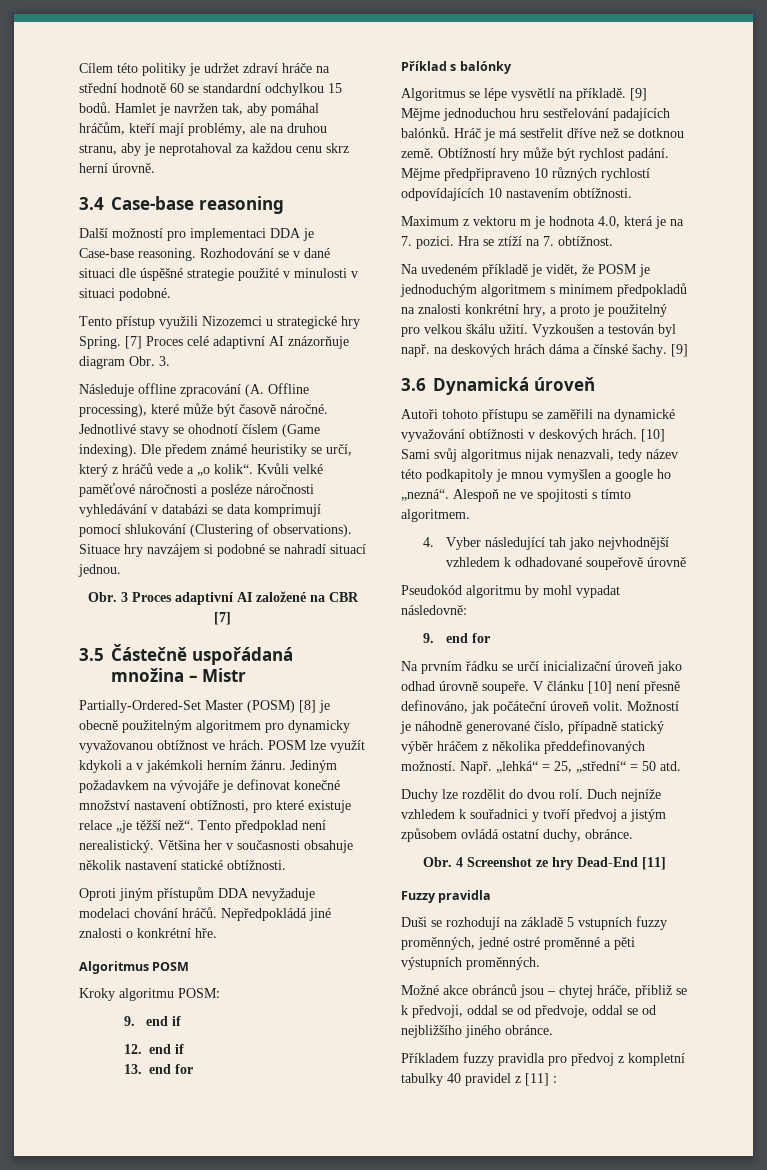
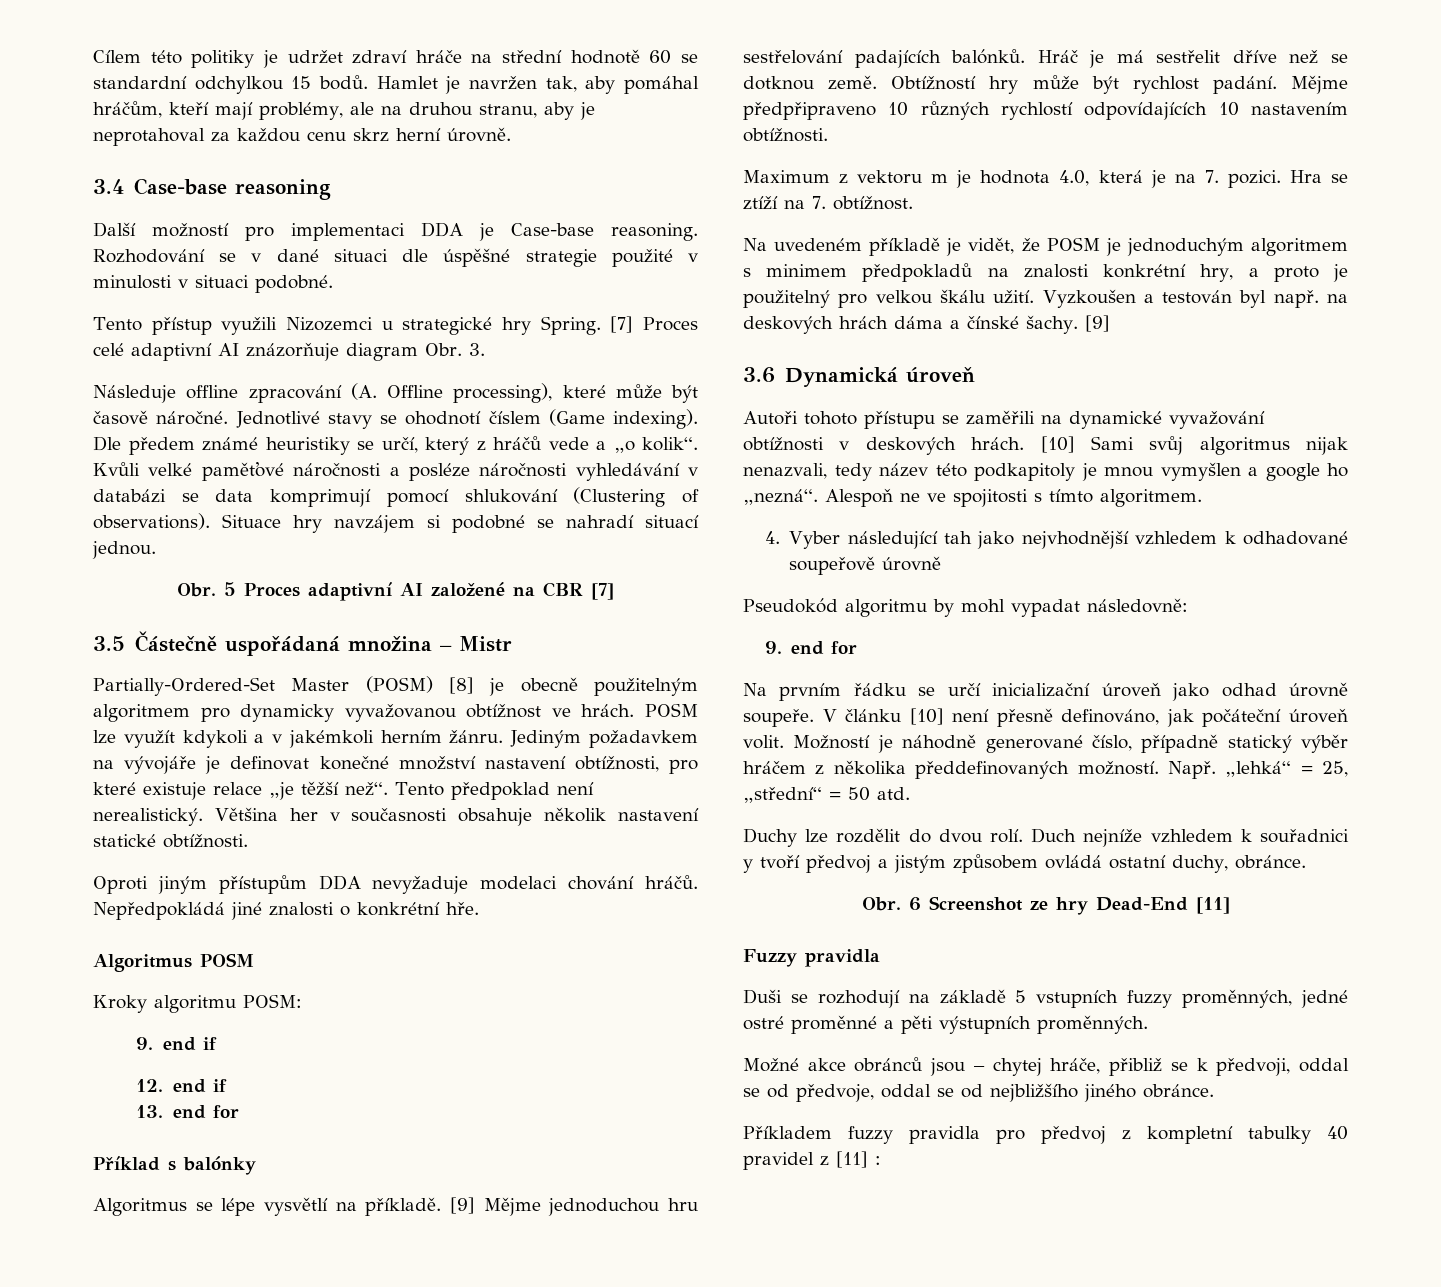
- Obr. 3 Proces adaptivní AI založené na CBR [7]
+ Obr. 5 Proces adaptivní AI založené na CBR [7]
- Obr. 4 Screenshot ze hry Dead-End [11]
+ Obr. 6 Screenshot ze hry Dead-End [11]

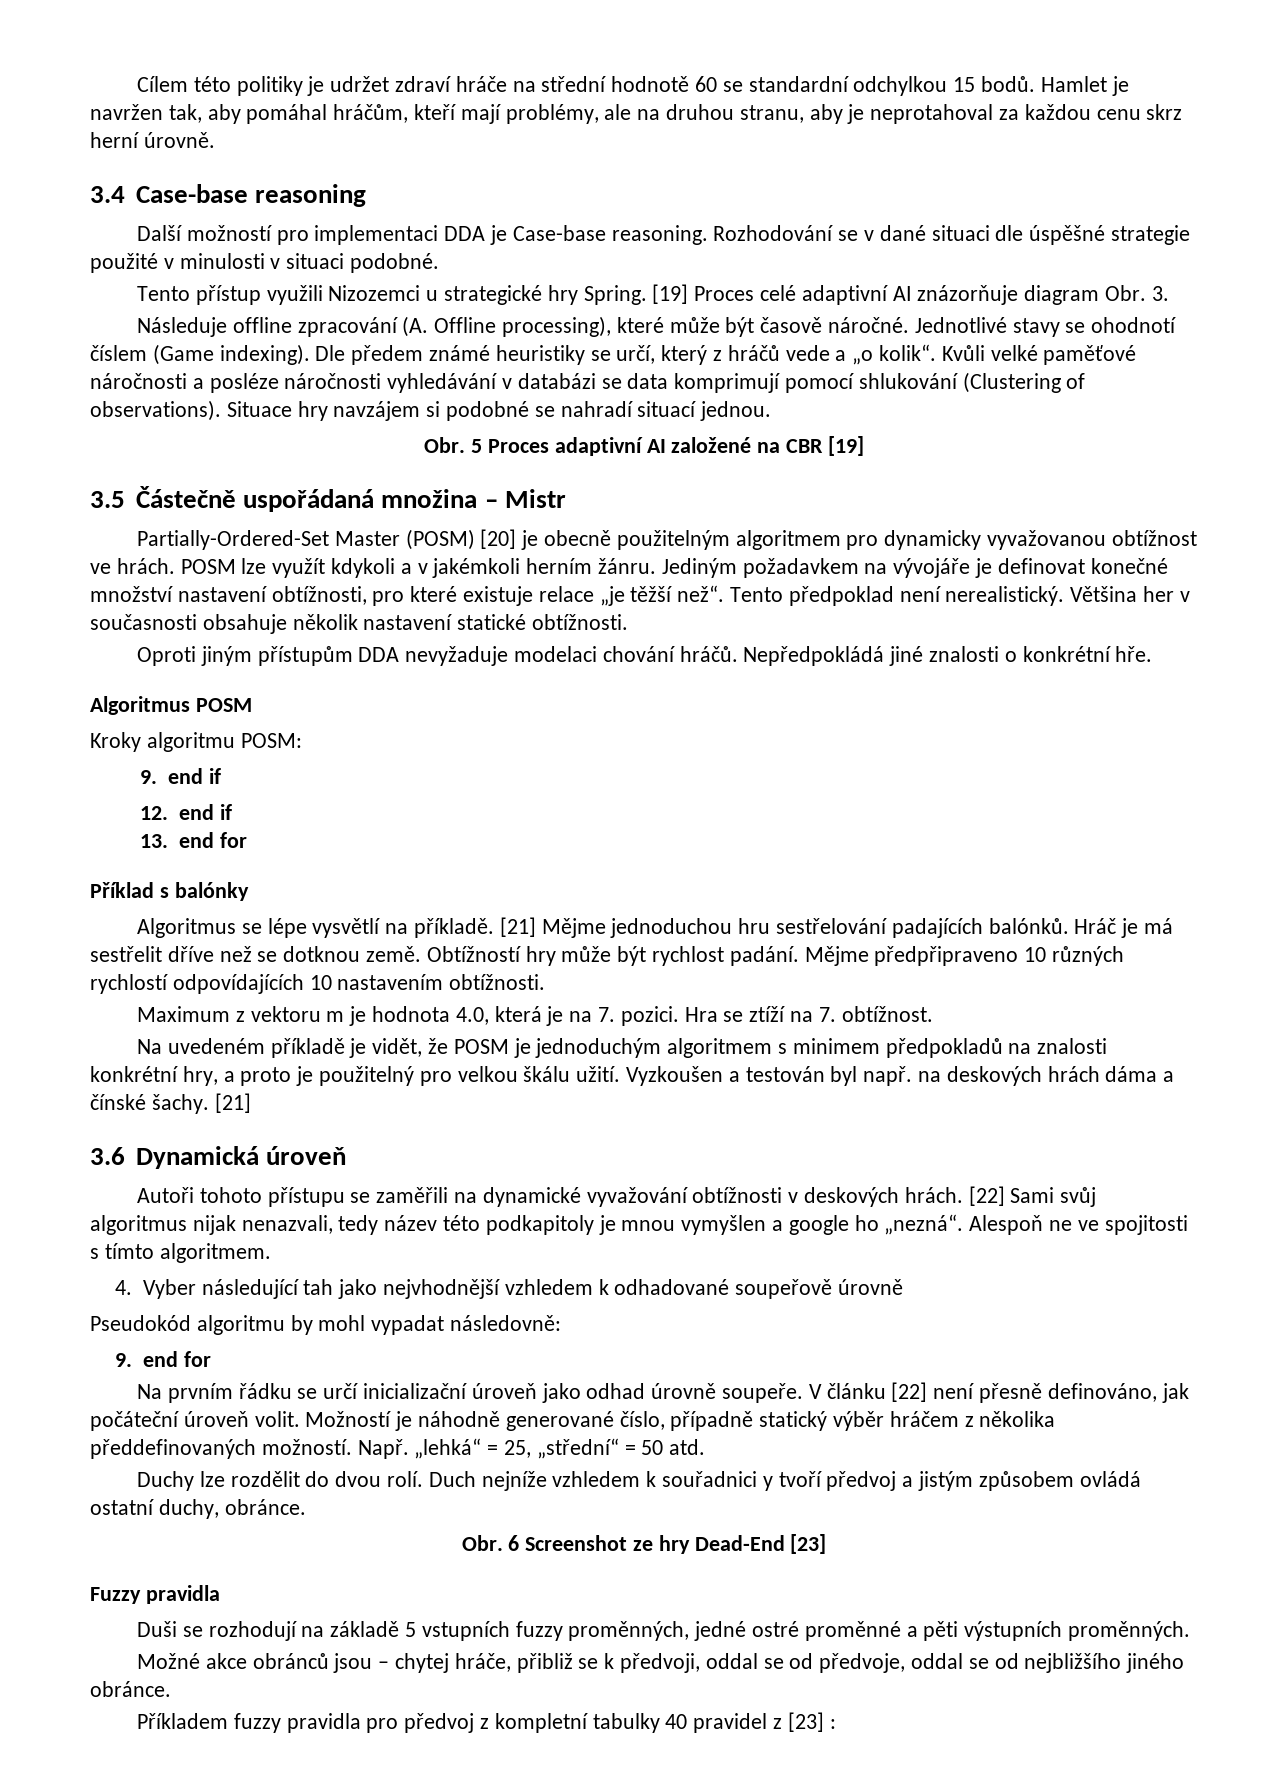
- [7] Proces celé adaptivní AI znázorňuje diagram Obr. 3.
+ [19] Proces celé adaptivní AI znázorňuje diagram Obr. 3.
- Obr. 5 Proces adaptivní AI založené na CBR [7]
+ Obr. 5 Proces adaptivní AI založené na CBR [19]
- Partially-Ordered-Set Master (POSM) [8] je obecně použitelným algoritmem pro dynamicky vyvažovanou obtížnost ve hrách.
+ Partially-Ordered-Set Master (POSM) [20] je obecně použitelným algoritmem pro dynamicky vyvažovanou obtížnost ve hrách.
- [9] Mějme jednoduchou hru sestřelování padajících balónků.
+ [21] Mějme jednoduchou hru sestřelování padajících balónků.
- Vyzkoušen a testován byl např. na deskových hrách dáma a čínské šachy. [9]
+ Vyzkoušen a testován byl např. na deskových hrách dáma a čínské šachy. [21]
- [10] Sami svůj algoritmus nijak nenazvali, tedy název této podkapitoly je mnou vymyšlen a google ho „nezná“.
+ [22] Sami svůj algoritmus nijak nenazvali, tedy název této podkapitoly je mnou vymyšlen a google ho „nezná“.
- V článku [10] není přesně definováno, jak počáteční úroveň volit.
+ V článku [22] není přesně definováno, jak počáteční úroveň volit.
- Obr. 6 Screenshot ze hry Dead-End [11]
+ Obr. 6 Screenshot ze hry Dead-End [23]
- Příkladem fuzzy pravidla pro předvoj z kompletní tabulky 40 pravidel z [11] :
+ Příkladem fuzzy pravidla pro předvoj z kompletní tabulky 40 pravidel z [23] :

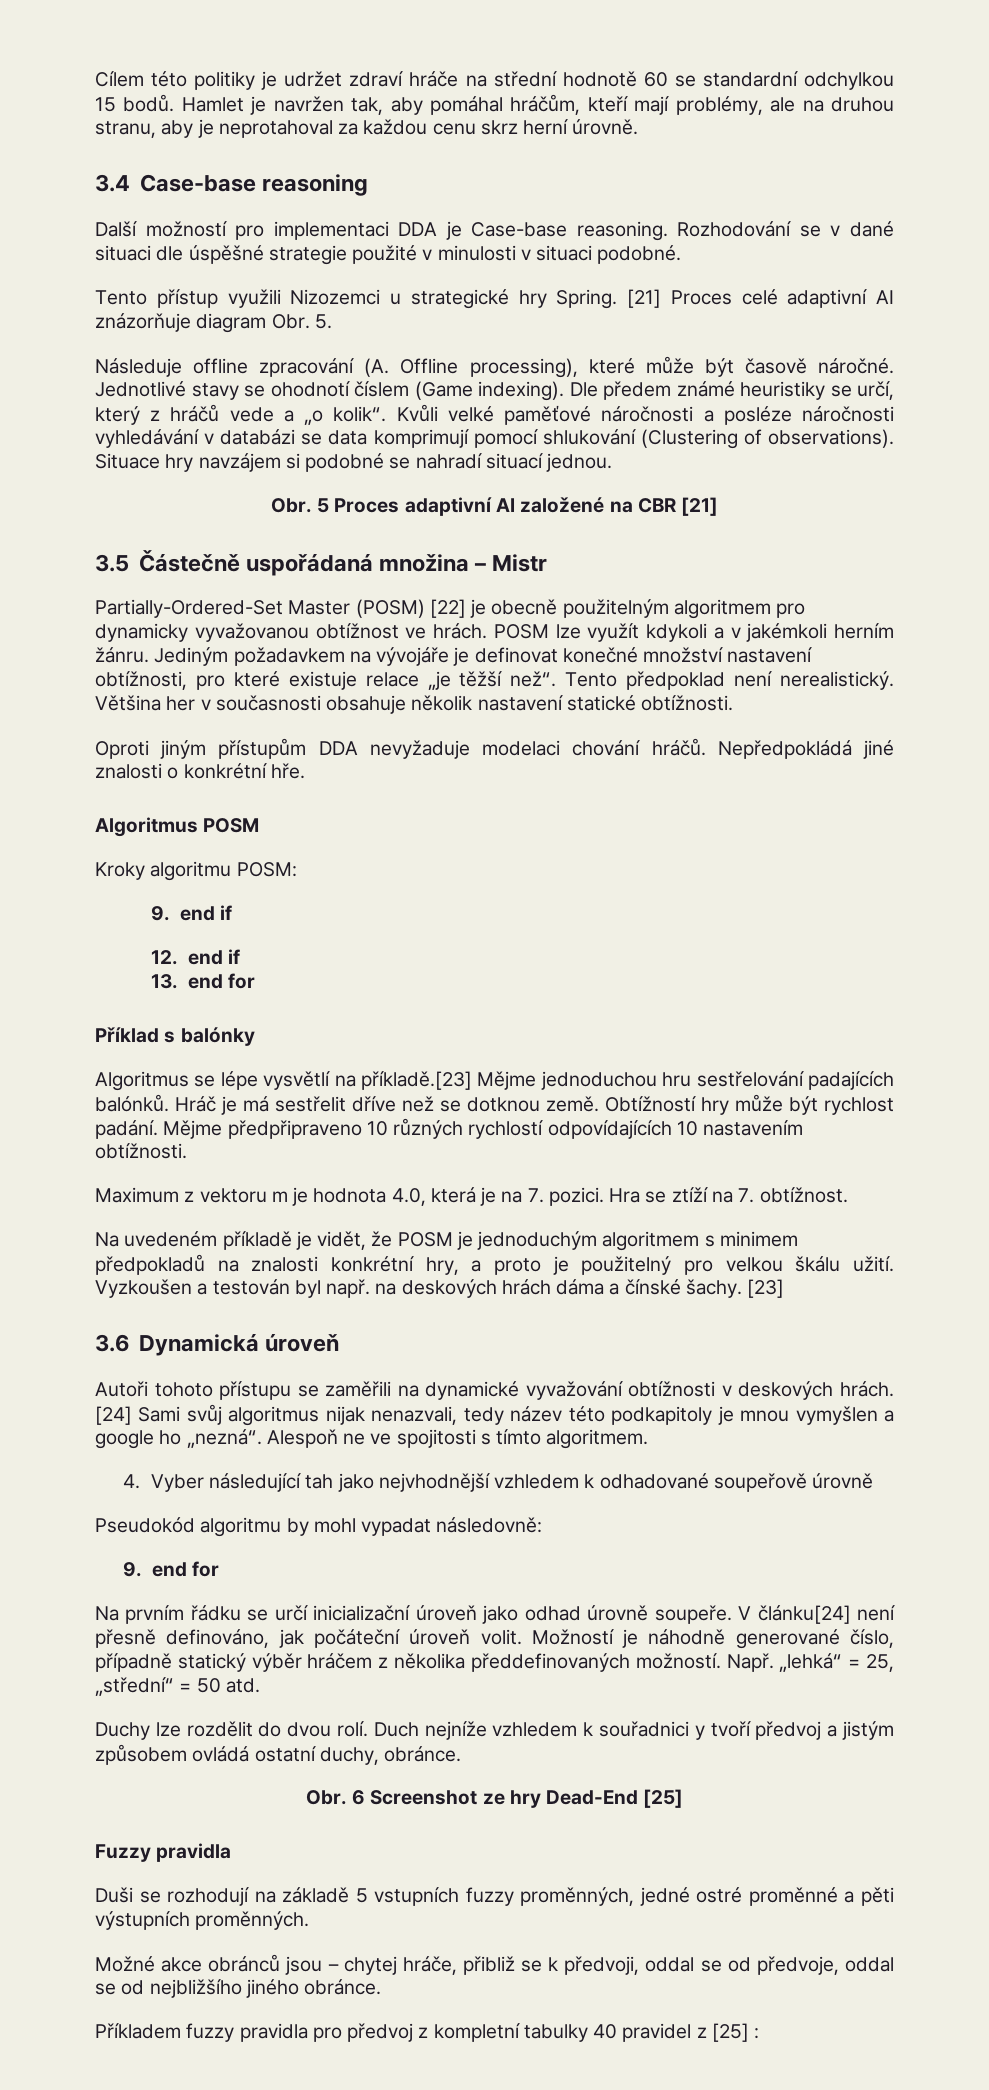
- [19] Proces celé adaptivní AI znázorňuje diagram Obr. 3.
+ [21] Proces celé adaptivní AI znázorňuje diagram Obr. 5.
- Obr. 5 Proces adaptivní AI založené na CBR [19]
+ Obr. 5 Proces adaptivní AI založené na CBR [21]
- Partially-Ordered-Set Master (POSM) [20] je obecně použitelným algoritmem pro dynamicky vyvažovanou obtížnost ve hrách.
+ Partially-Ordered-Set Master (POSM) [22] je obecně použitelným algoritmem pro dynamicky vyvažovanou obtížnost ve hrách.
- Algoritmus se lépe vysvětlí na příkladě. [21] Mějme jednoduchou hru sestřelování padajících balónků.
+ Algoritmus se lépe vysvětlí na příkladě.[23] Mějme jednoduchou hru sestřelování padajících balónků.
- Vyzkoušen a testován byl např. na deskových hrách dáma a čínské šachy. [21]
+ Vyzkoušen a testován byl např. na deskových hrách dáma a čínské šachy. [23]
- [22] Sami svůj algoritmus nijak nenazvali, tedy název této podkapitoly je mnou vymyšlen a google ho „nezná“.
+ [24] Sami svůj algoritmus nijak nenazvali, tedy název této podkapitoly je mnou vymyšlen a google ho „nezná“.
- V článku [22] není přesně definováno, jak počáteční úroveň volit.
+ V článku[24] není přesně definováno, jak počáteční úroveň volit.
- Obr. 6 Screenshot ze hry Dead-End [23]
+ Obr. 6 Screenshot ze hry Dead-End [25]
- Příkladem fuzzy pravidla pro předvoj z kompletní tabulky 40 pravidel z [23] :
+ Příkladem fuzzy pravidla pro předvoj z kompletní tabulky 40 pravidel z [25] :

